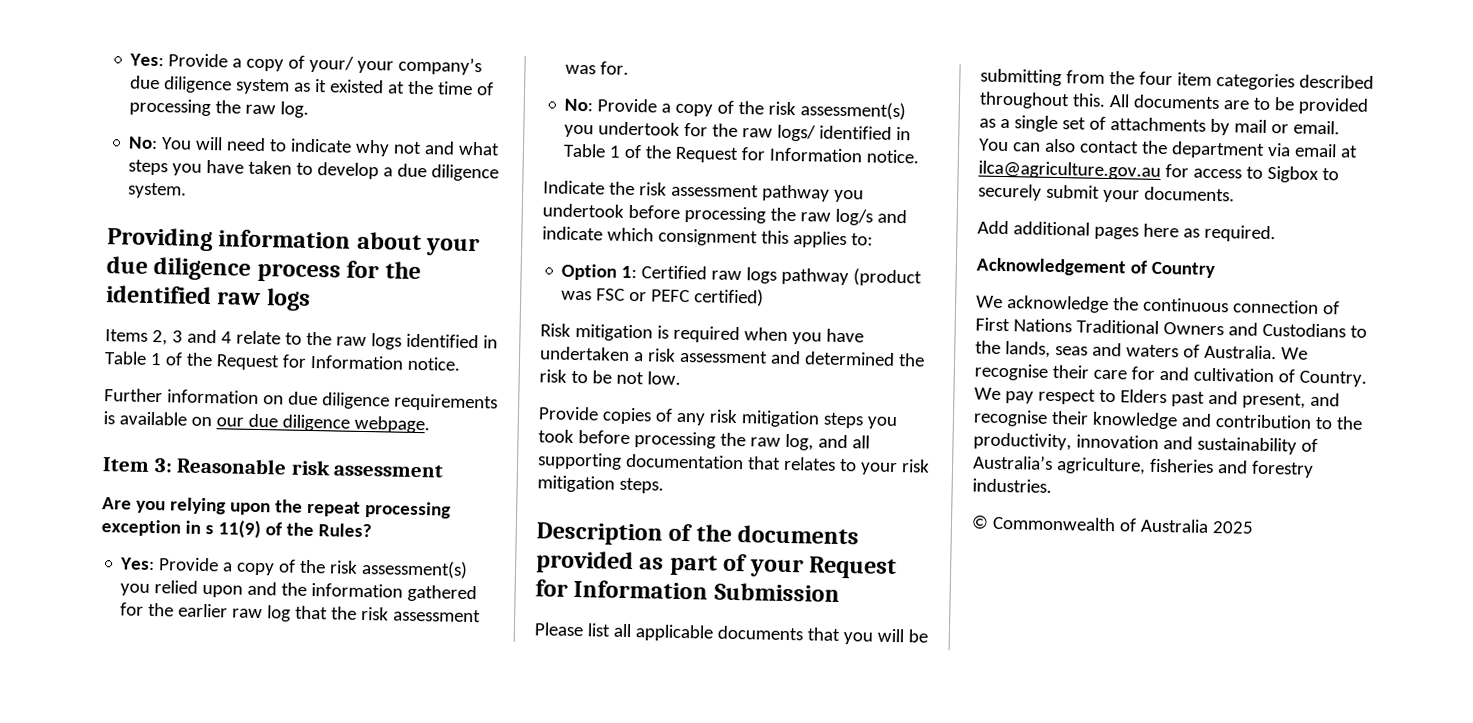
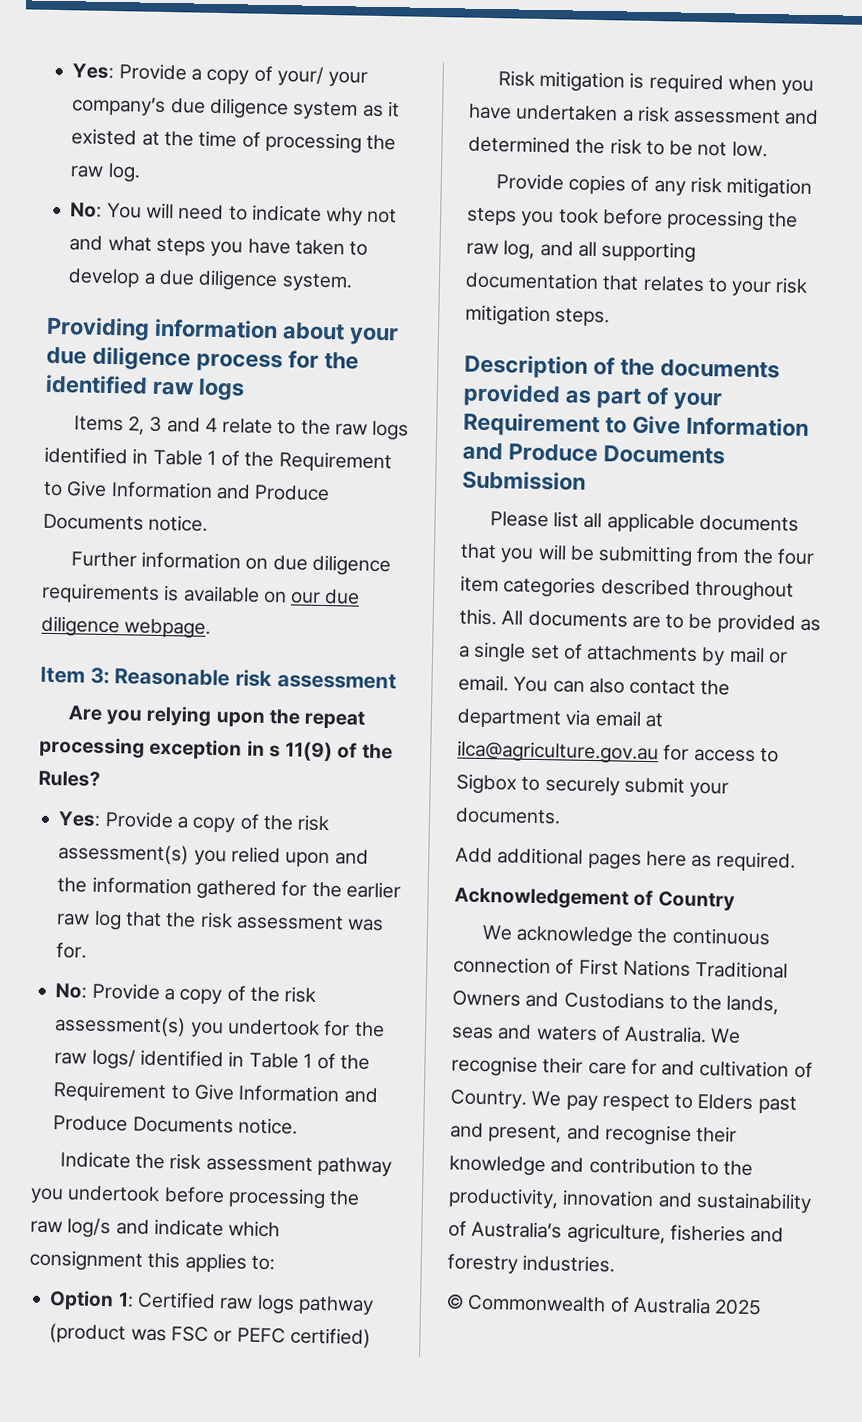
- Items 2, 3 and 4 relate to the raw logs identified in Table 1 of the Request for Information notice.
+ Items 2, 3 and 4 relate to the raw logs identified in Table 1 of the Requirement to Give Information and Produce Documents notice.
- No: Provide a copy of the risk assessment(s) you undertook for the raw logs/ identified in Table 1 of the Request for Information notice.
+ No: Provide a copy of the risk assessment(s) you undertook for the raw logs/ identified in Table 1 of the Requirement to Give Information and Produce Documents notice.
- Description of the documents provided as part of your Request for Information Submission
+ Description of the documents provided as part of your Requirement to Give Information and Produce Documents Submission

